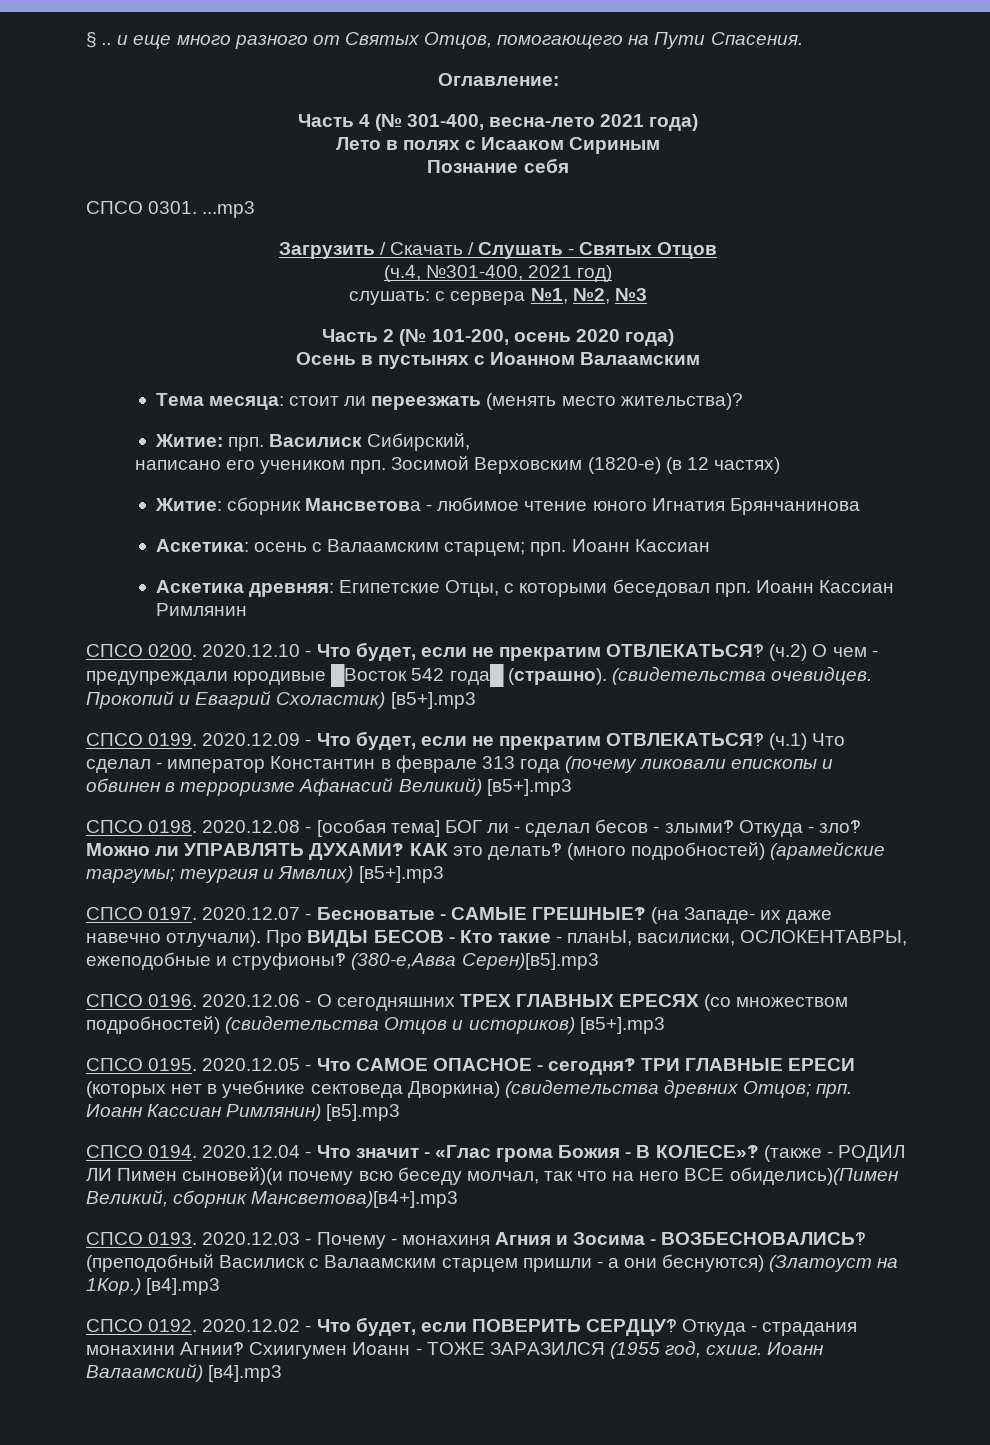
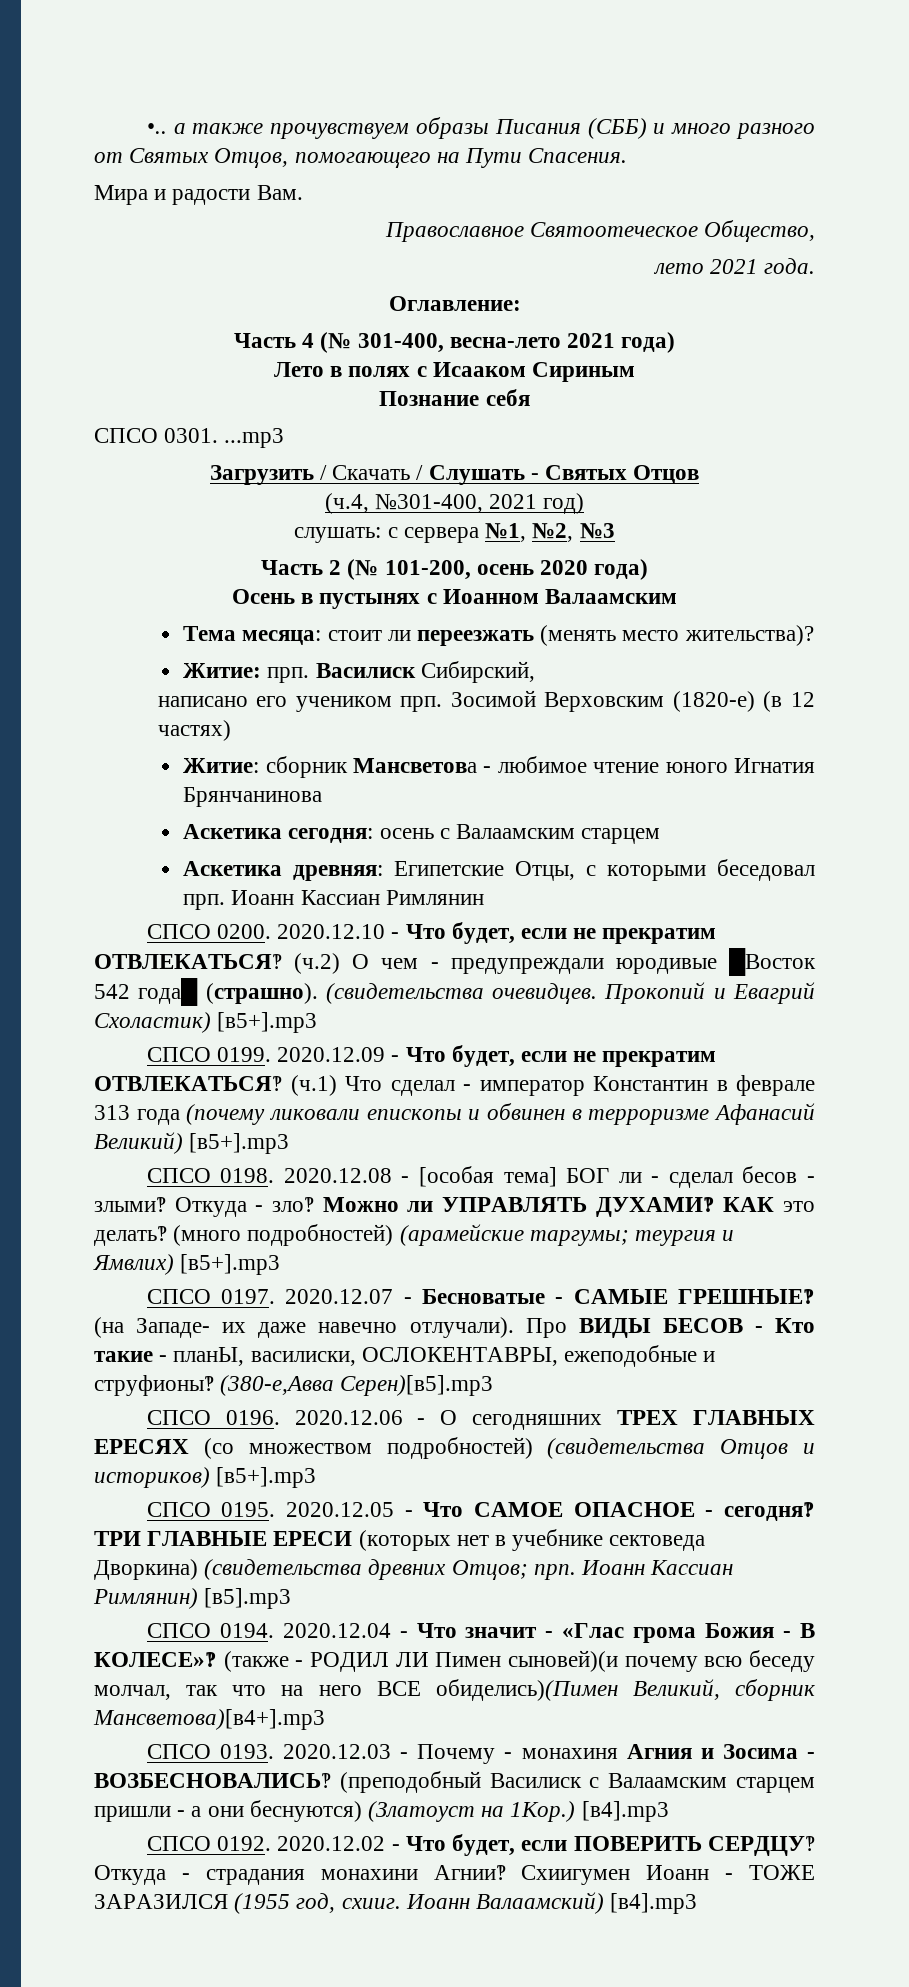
- § .. и еще много разного от Святых Отцов, помогающего на Пути Спасения.
+ •.. а также прочувствуем образы Писания (СББ) и много разного от Святых Отцов, помогающего на Пути Спасения.
+ Мира и радости Вам.
+ Православное Святоотеческое Общество,
+ лето 2021 года.
- Аскетика: осень с Валаамским старцем; прп. Иоанн Кассиан
+ Аскетика сегодня: осень с Валаамским старцем

